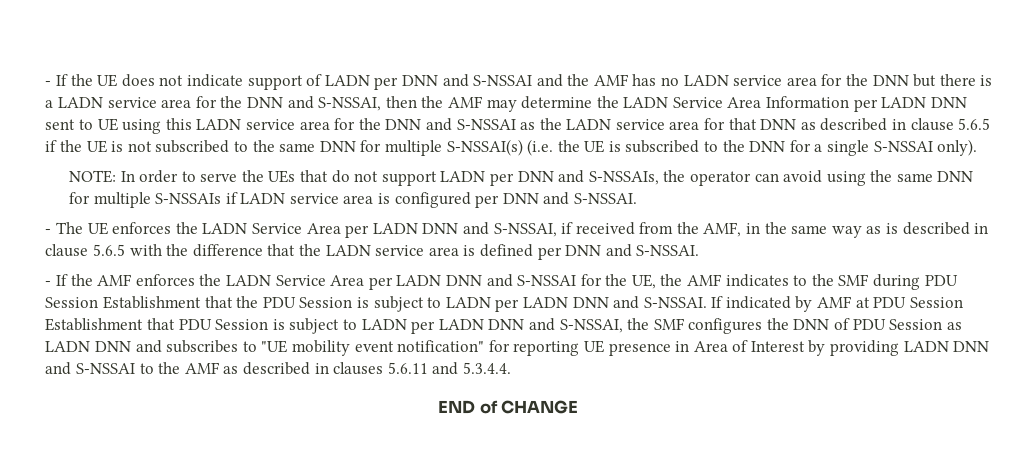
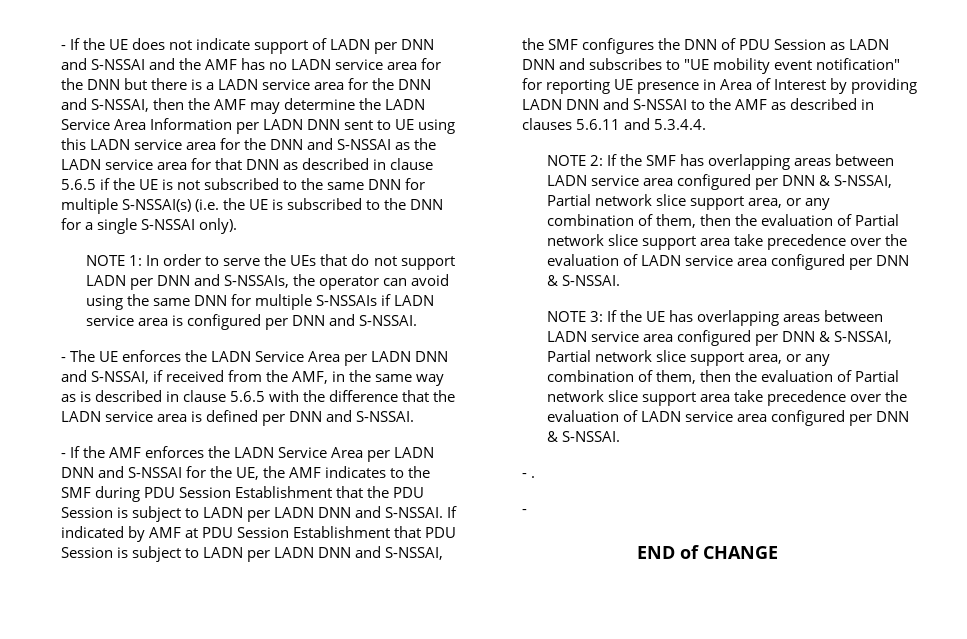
- NOTE: In order to serve the UEs that do not support LADN per DNN and S-NSSAIs, the operator can avoid using the same DNN for multiple S-NSSAIs if LADN service area is configured per DNN and S-NSSAI.
+ NOTE 1: In order to serve the UEs that do not support LADN per DNN and S-NSSAIs, the operator can avoid using the same DNN for multiple S-NSSAIs if LADN service area is configured per DNN and S-NSSAI.
+ NOTE 2: If the SMF has overlapping areas between LADN service area configured per DNN & S-NSSAI, Partial network slice support area, or any combination of them, then the evaluation of Partial network slice support area take precedence over the evaluation of LADN service area configured per DNN & S-NSSAI.
+ NOTE 3: If the UE has overlapping areas between LADN service area configured per DNN & S-NSSAI, Partial network slice support area, or any combination of them, then the evaluation of Partial network slice support area take precedence over the evaluation of LADN service area configured per DNN & S-NSSAI.
+ - .
+ -

